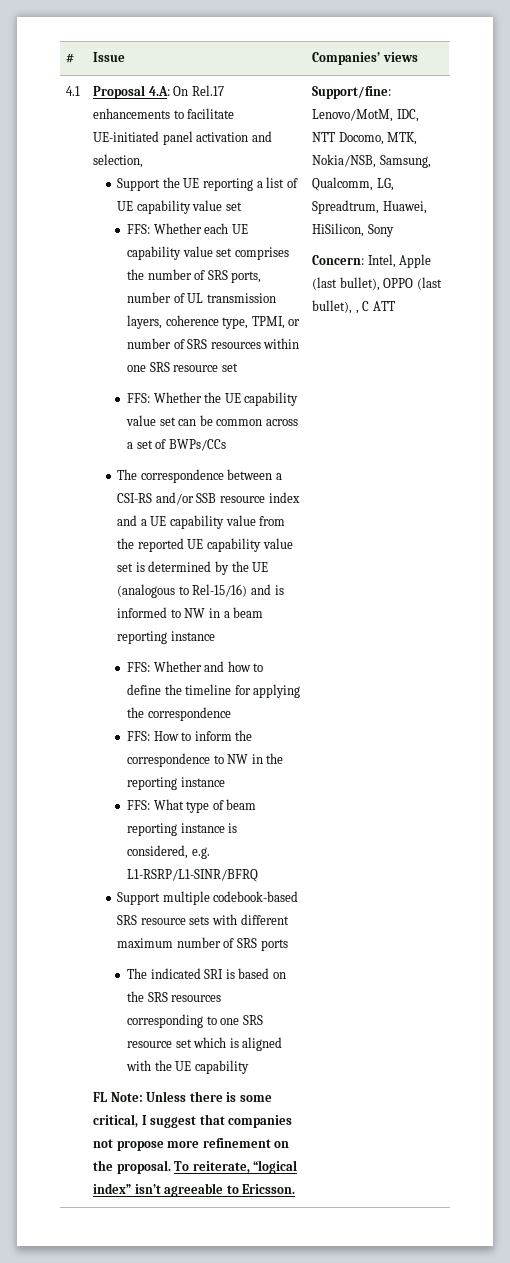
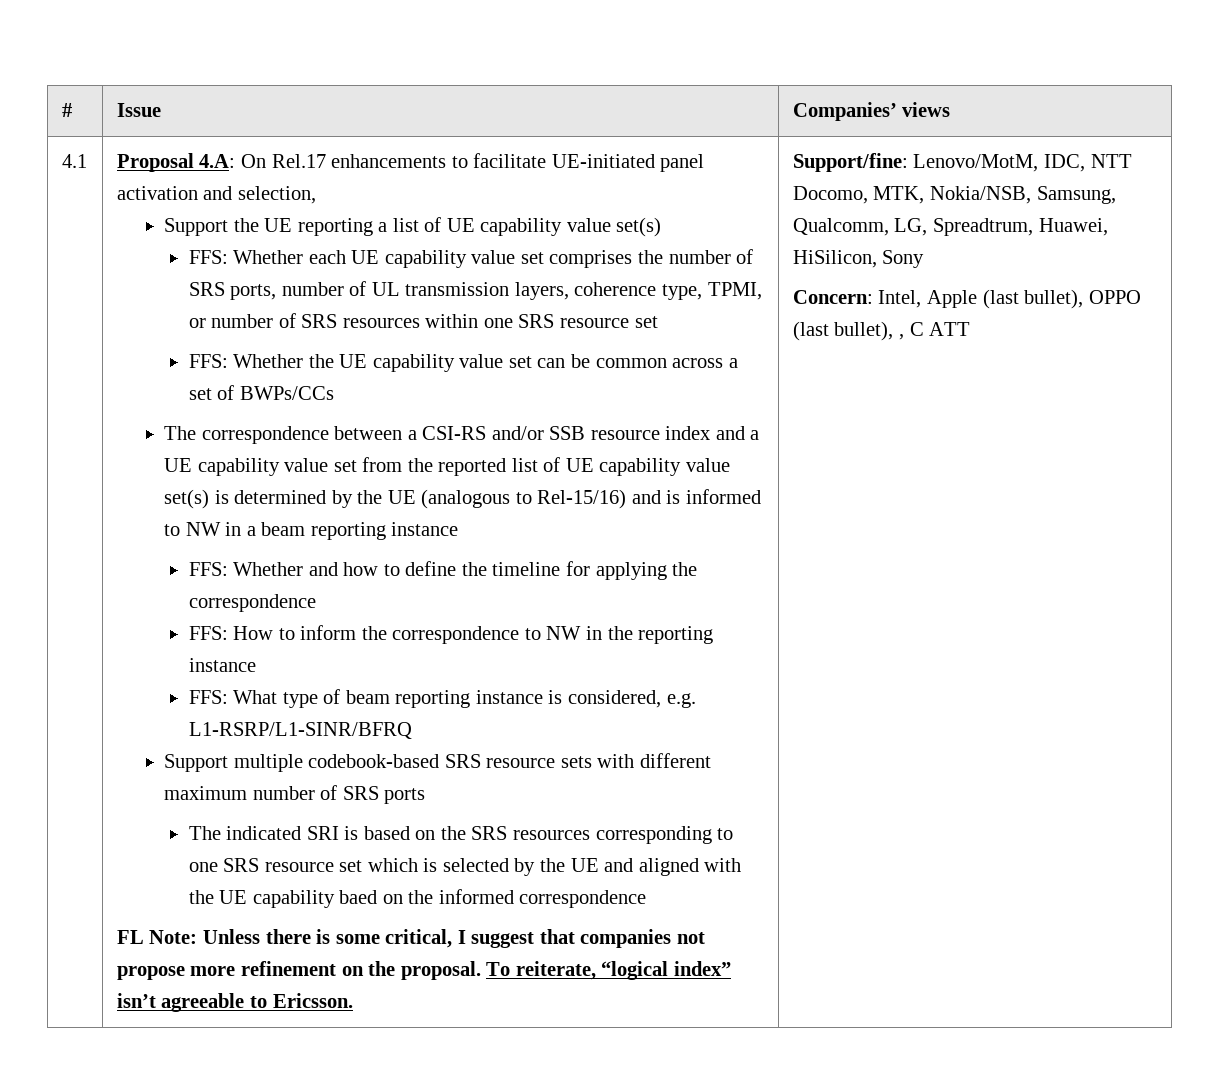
- Support the UE reporting a list of UE capability value set
+ Support the UE reporting a list of UE capability value set(s)
- The correspondence between a CSI-RS and/or SSB resource index and a UE capability value from the reported UE capability value set is determined by the UE (analogous to Rel-15/16) and is informed to NW in a beam reporting instance
+ The correspondence between a CSI-RS and/or SSB resource index and a UE capability value set from the reported list of UE capability value set(s) is determined by the UE (analogous to Rel-15/16) and is informed to NW in a beam reporting instance
- The indicated SRI is based on the SRS resources corresponding to one SRS resource set which is aligned with the UE capability
+ The indicated SRI is based on the SRS resources corresponding to one SRS resource set which is selected by the UE and aligned with the UE capability baed on the informed correspondence

